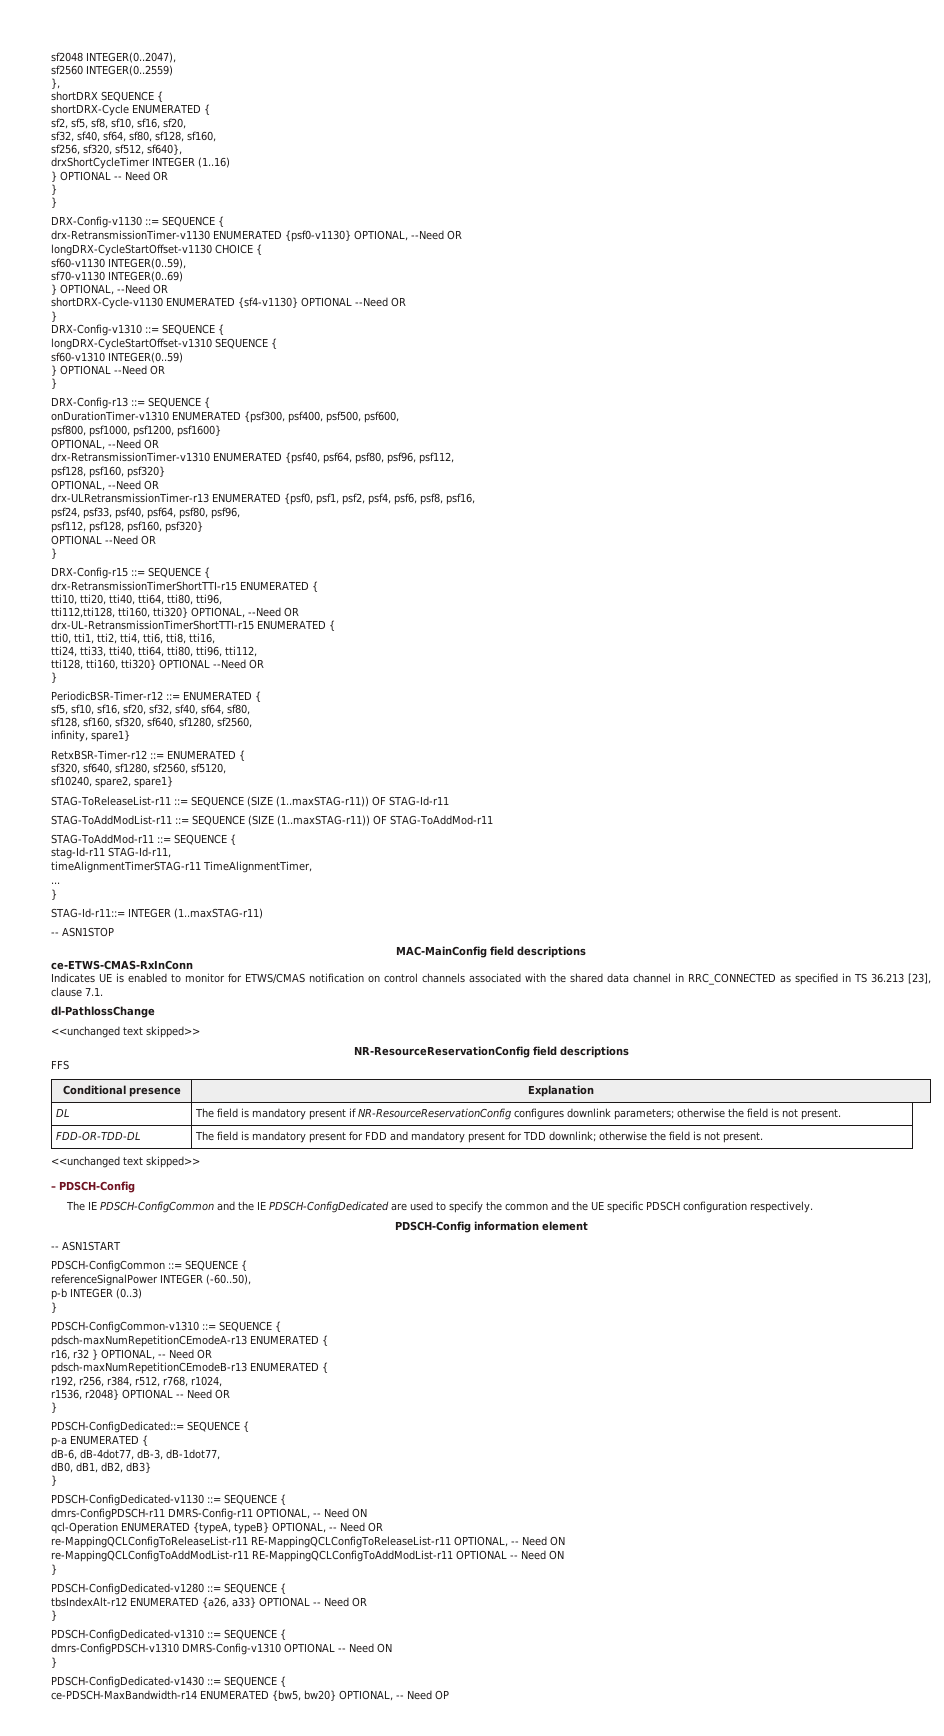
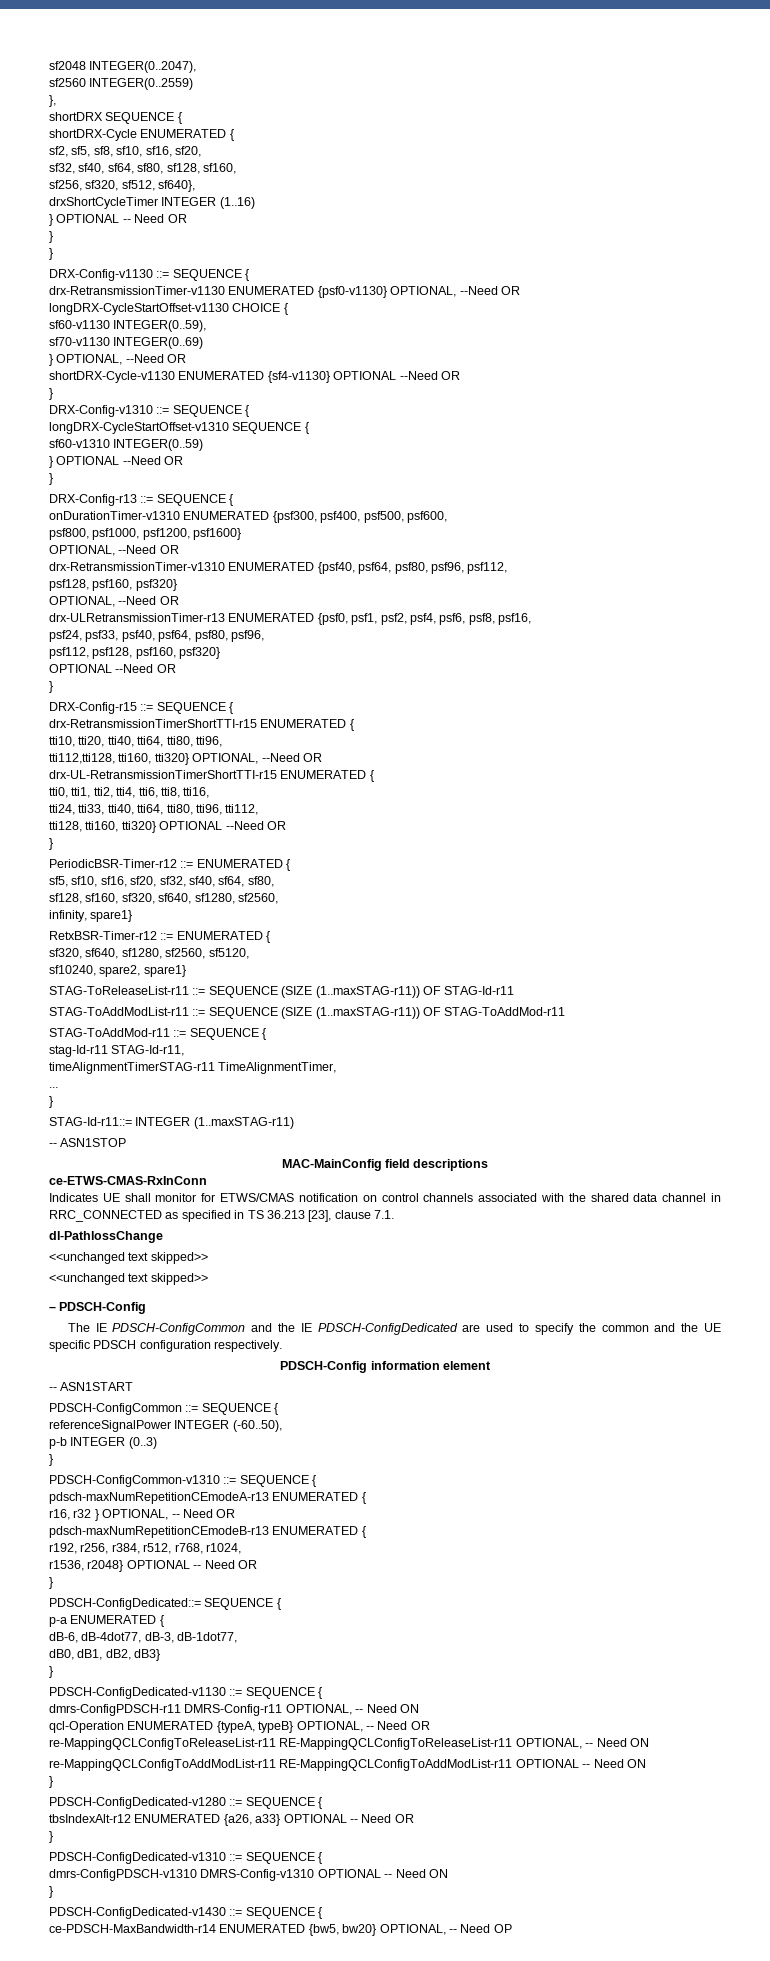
- Indicates UE is enabled to monitor for ETWS/CMAS notification on control channels associated with the shared data channel in RRC_CONNECTED as specified in TS 36.213 [23], clause 7.1.
+ Indicates UE shall monitor for ETWS/CMAS notification on control channels associated with the shared data channel in RRC_CONNECTED as specified in TS 36.213 [23], clause 7.1.
- NR-ResourceReservationConfig field descriptions
- FFS
- Conditional presence | Explanation
- DL | The field is mandatory present if NR-ResourceReservationConfig configures downlink parameters; otherwise the field is not present.
- FDD-OR-TDD-DL | The field is mandatory present for FDD and mandatory present for TDD downlink; otherwise the field is not present.

